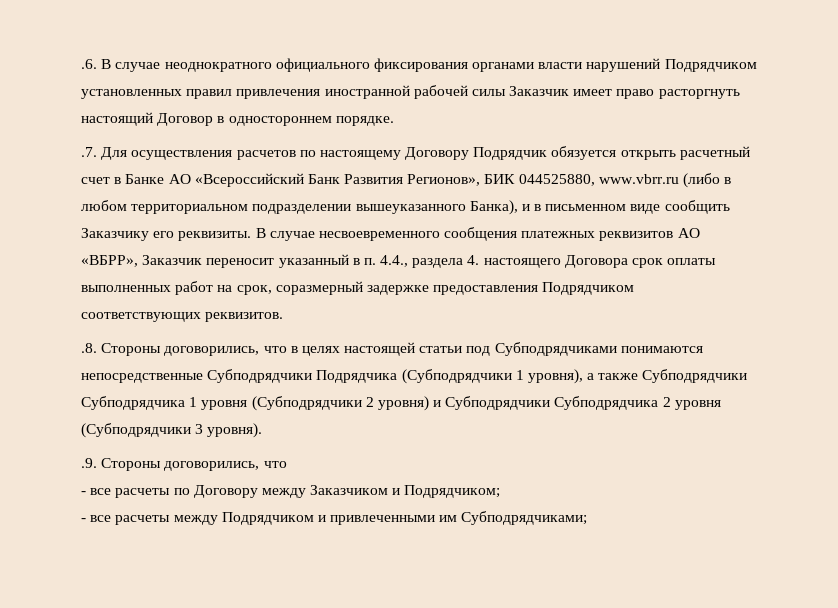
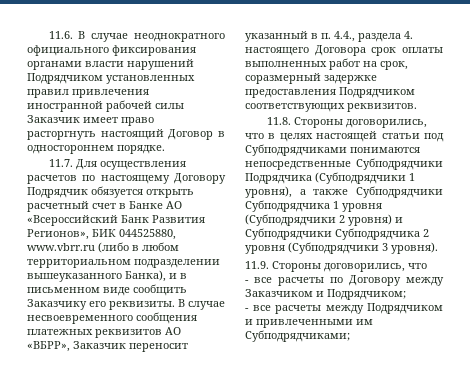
- .6. В случае неоднократного официального фиксирования органами власти нарушений Подрядчиком установленных правил привлечения иностранной рабочей силы Заказчик имеет право расторгнуть настоящий Договор в одностороннем порядке.
+ 11.6. В случае неоднократного официального фиксирования органами власти нарушений Подрядчиком установленных правил привлечения иностранной рабочей силы Заказчик имеет право расторгнуть настоящий Договор в одностороннем порядке.
- .7. Для осуществления расчетов по настоящему Договору Подрядчик обязуется открыть расчетный счет в Банке АО «Всероссийский Банк Развития Регионов», БИК 044525880, www.vbrr.ru (либо в любом территориальном подразделении вышеуказанного Банка), и в письменном виде сообщить Заказчику его реквизиты.
+ 11.7. Для осуществления расчетов по настоящему Договору Подрядчик обязуется открыть расчетный счет в Банке АО «Всероссийский Банк Развития Регионов», БИК 044525880, www.vbrr.ru (либо в любом территориальном подразделении вышеуказанного Банка), и в письменном виде сообщить Заказчику его реквизиты.
- .8. Стороны договорились, что в целях настоящей статьи под Субподрядчиками понимаются непосредственные Субподрядчики Подрядчика (Субподрядчики 1 уровня), а также Субподрядчики Субподрядчика 1 уровня (Субподрядчики 2 уровня) и Субподрядчики Субподрядчика 2 уровня (Субподрядчики 3 уровня).
+ 11.8. Стороны договорились, что в целях настоящей статьи под Субподрядчиками понимаются непосредственные Субподрядчики Подрядчика (Субподрядчики 1 уровня), а также Субподрядчики Субподрядчика 1 уровня (Субподрядчики 2 уровня) и Субподрядчики Субподрядчика 2 уровня (Субподрядчики 3 уровня).
- .9. Стороны договорились, что
+ 11.9. Стороны договорились, что

